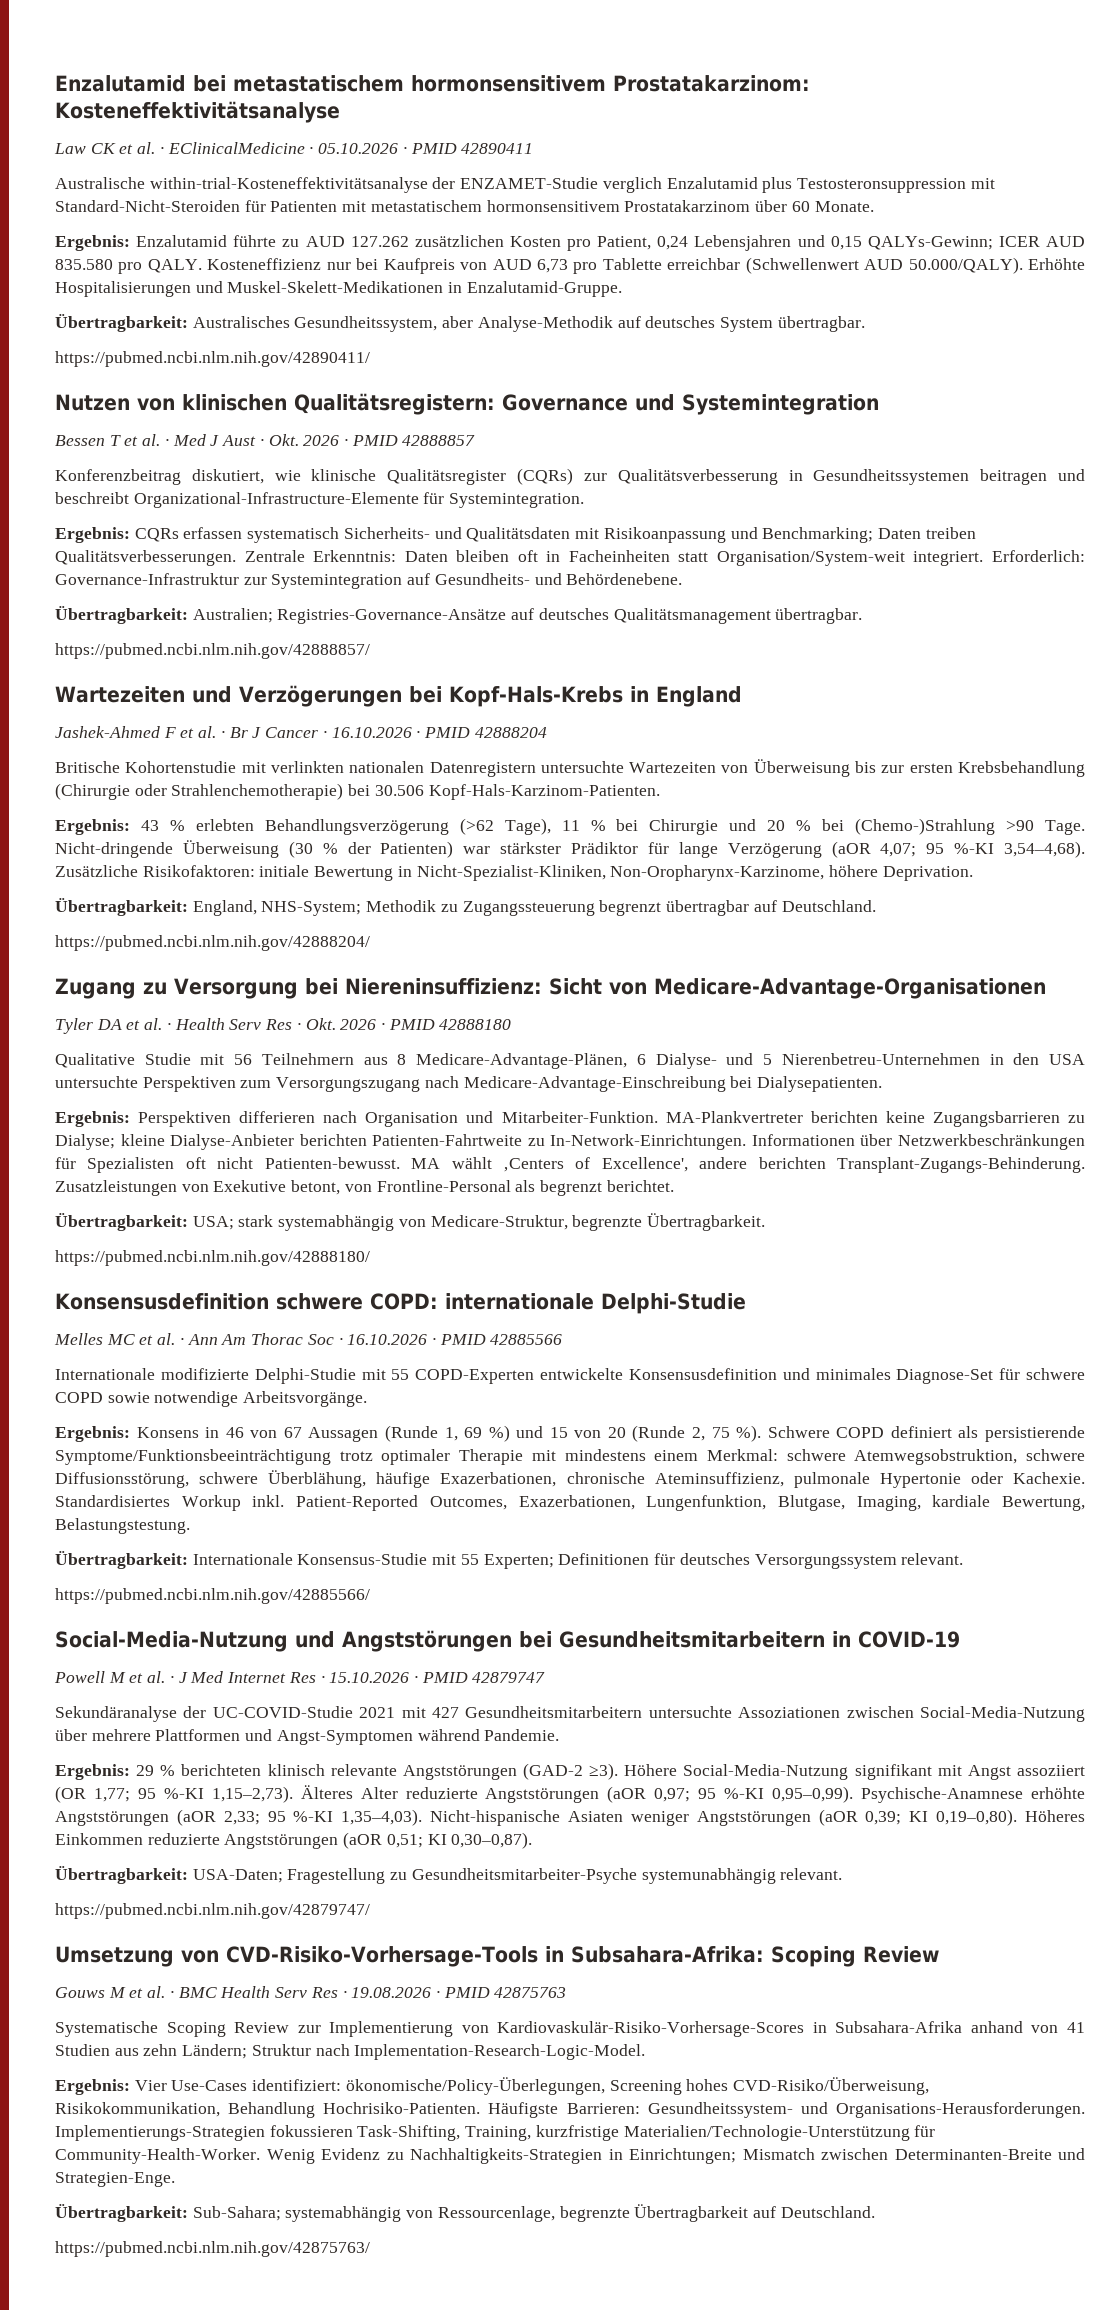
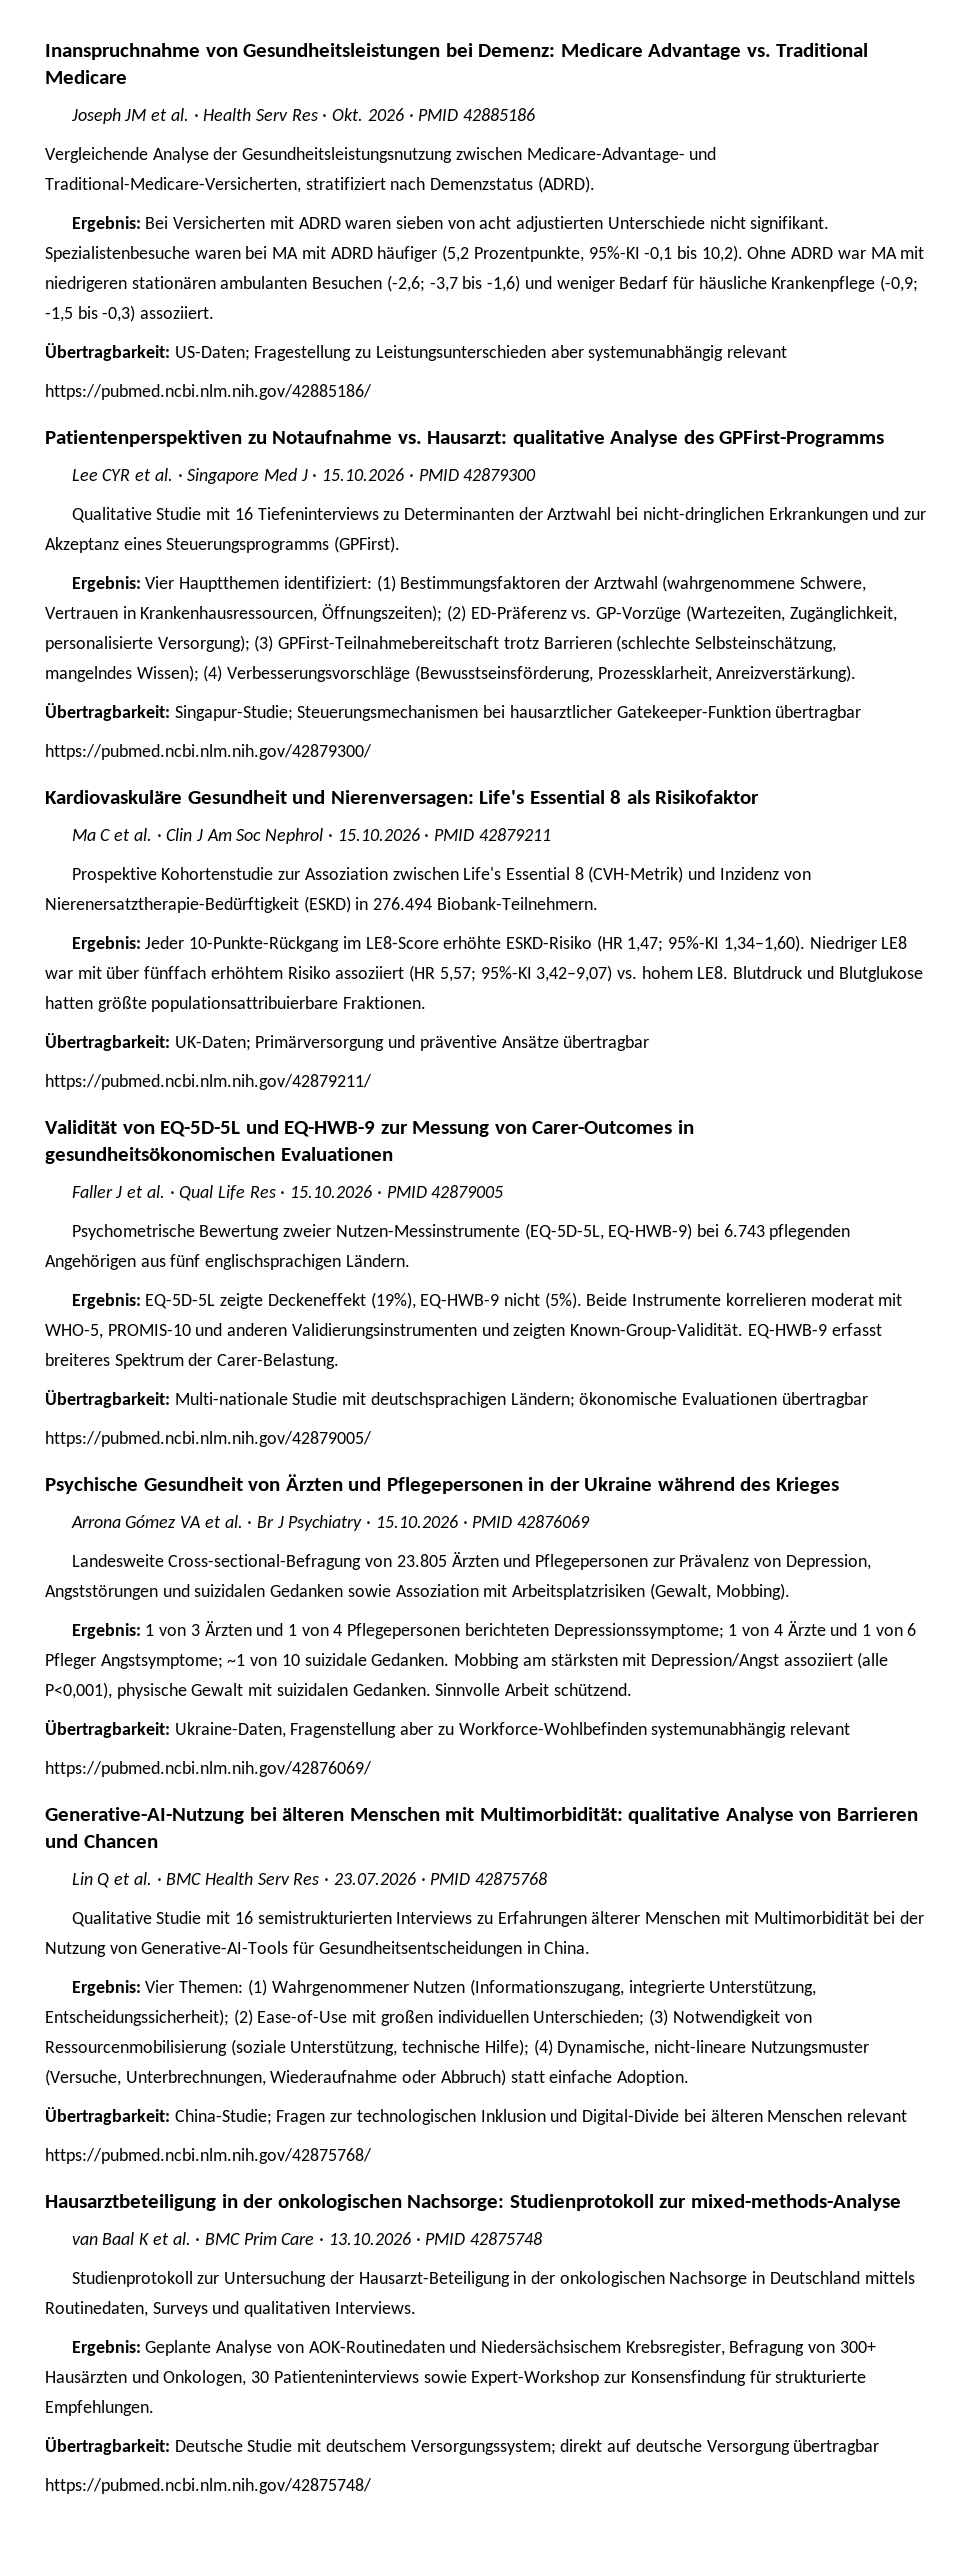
- Enzalutamid bei metastatischem hormonsensitivem Prostatakarzinom: Kosteneffektivitätsanalyse
- Law CK et al. · EClinicalMedicine · 05.10.2026 · PMID 42890411
- Australische within-trial-Kosteneffektivitätsanalyse der ENZAMET-Studie verglich Enzalutamid plus Testosteronsuppression mit Standard-Nicht-Steroiden für Patienten mit metastatischem hormonsensitivem Prostatakarzinom über 60 Monate.
- Ergebnis: Enzalutamid führte zu AUD 127.262 zusätzlichen Kosten pro Patient, 0,24 Lebensjahren und 0,15 QALYs-Gewinn; ICER AUD 835.580 pro QALY. Kosteneffizienz nur bei Kaufpreis von AUD 6,73 pro Tablette erreichbar (Schwellenwert AUD 50.000/QALY). Erhöhte Hospitalisierungen und Muskel-Skelett-Medikationen in Enzalutamid-Gruppe.
- Übertragbarkeit: Australisches Gesundheitssystem, aber Analyse-Methodik auf deutsches System übertragbar.
- https://pubmed.ncbi.nlm.nih.gov/42890411/
- Nutzen von klinischen Qualitätsregistern: Governance und Systemintegration
- Bessen T et al. · Med J Aust · Okt. 2026 · PMID 42888857
- Konferenzbeitrag diskutiert, wie klinische Qualitätsregister (CQRs) zur Qualitätsverbesserung in Gesundheitssystemen beitragen und beschreibt Organizational-Infrastructure-Elemente für Systemintegration.
- Ergebnis: CQRs erfassen systematisch Sicherheits- und Qualitätsdaten mit Risikoanpassung und Benchmarking; Daten treiben Qualitätsverbesserungen. Zentrale Erkenntnis: Daten bleiben oft in Facheinheiten statt Organisation/System-weit integriert. Erforderlich: Governance-Infrastruktur zur Systemintegration auf Gesundheits- und Behördenebene.
- Übertragbarkeit: Australien; Registries-Governance-Ansätze auf deutsches Qualitätsmanagement übertragbar.
- https://pubmed.ncbi.nlm.nih.gov/42888857/
- Wartezeiten und Verzögerungen bei Kopf-Hals-Krebs in England
- Jashek-Ahmed F et al. · Br J Cancer · 16.10.2026 · PMID 42888204
- Britische Kohortenstudie mit verlinkten nationalen Datenregistern untersuchte Wartezeiten von Überweisung bis zur ersten Krebsbehandlung (Chirurgie oder Strahlenchemotherapie) bei 30.506 Kopf-Hals-Karzinom-Patienten.
- Ergebnis: 43 % erlebten Behandlungsverzögerung (>62 Tage), 11 % bei Chirurgie und 20 % bei (Chemo-)Strahlung >90 Tage. Nicht-dringende Überweisung (30 % der Patienten) war stärkster Prädiktor für lange Verzögerung (aOR 4,07; 95 %-KI 3,54–4,68). Zusätzliche Risikofaktoren: initiale Bewertung in Nicht-Spezialist-Kliniken, Non-Oropharynx-Karzinome, höhere Deprivation.
- Übertragbarkeit: England, NHS-System; Methodik zu Zugangssteuerung begrenzt übertragbar auf Deutschland.
- https://pubmed.ncbi.nlm.nih.gov/42888204/
- Zugang zu Versorgung bei Niereninsuffizienz: Sicht von Medicare-Advantage-Organisationen
- Tyler DA et al. · Health Serv Res · Okt. 2026 · PMID 42888180
- Qualitative Studie mit 56 Teilnehmern aus 8 Medicare-Advantage-Plänen, 6 Dialyse- und 5 Nierenbetreu-Unternehmen in den USA untersuchte Perspektiven zum Versorgungszugang nach Medicare-Advantage-Einschreibung bei Dialysepatienten.
- Ergebnis: Perspektiven differieren nach Organisation und Mitarbeiter-Funktion. MA-Plankvertreter berichten keine Zugangsbarrieren zu Dialyse; kleine Dialyse-Anbieter berichten Patienten-Fahrtweite zu In-Network-Einrichtungen. Informationen über Netzwerkbeschränkungen für Spezialisten oft nicht Patienten-bewusst. MA wählt ‚Centers of Excellence', andere berichten Transplant-Zugangs-Behinderung. Zusatzleistungen von Exekutive betont, von Frontline-Personal als begrenzt berichtet.
- Übertragbarkeit: USA; stark systemabhängig von Medicare-Struktur, begrenzte Übertragbarkeit.
- https://pubmed.ncbi.nlm.nih.gov/42888180/
- Konsensusdefinition schwere COPD: internationale Delphi-Studie
- Melles MC et al. · Ann Am Thorac Soc · 16.10.2026 · PMID 42885566
- Internationale modifizierte Delphi-Studie mit 55 COPD-Experten entwickelte Konsensusdefinition und minimales Diagnose-Set für schwere COPD sowie notwendige Arbeitsvorgänge.
- Ergebnis: Konsens in 46 von 67 Aussagen (Runde 1, 69 %) und 15 von 20 (Runde 2, 75 %). Schwere COPD definiert als persistierende Symptome/Funktionsbeeinträchtigung trotz optimaler Therapie mit mindestens einem Merkmal: schwere Atemwegsobstruktion, schwere Diffusionsstörung, schwere Überblähung, häufige Exazerbationen, chronische Ateminsuffizienz, pulmonale Hypertonie oder Kachexie. Standardisiertes Workup inkl. Patient-Reported Outcomes, Exazerbationen, Lungenfunktion, Blutgase, Imaging, kardiale Bewertung, Belastungstestung.
- Übertragbarkeit: Internationale Konsensus-Studie mit 55 Experten; Definitionen für deutsches Versorgungssystem relevant.
- https://pubmed.ncbi.nlm.nih.gov/42885566/
- Social-Media-Nutzung und Angststörungen bei Gesundheitsmitarbeitern in COVID-19
- Powell M et al. · J Med Internet Res · 15.10.2026 · PMID 42879747
- Sekundäranalyse der UC-COVID-Studie 2021 mit 427 Gesundheitsmitarbeitern untersuchte Assoziationen zwischen Social-Media-Nutzung über mehrere Plattformen und Angst-Symptomen während Pandemie.
- Ergebnis: 29 % berichteten klinisch relevante Angststörungen (GAD-2 ≥3). Höhere Social-Media-Nutzung signifikant mit Angst assoziiert (OR 1,77; 95 %-KI 1,15–2,73). Älteres Alter reduzierte Angststörungen (aOR 0,97; 95 %-KI 0,95–0,99). Psychische-Anamnese erhöhte Angststörungen (aOR 2,33; 95 %-KI 1,35–4,03). Nicht-hispanische Asiaten weniger Angststörungen (aOR 0,39; KI 0,19–0,80). Höheres Einkommen reduzierte Angststörungen (aOR 0,51; KI 0,30–0,87).
- Übertragbarkeit: USA-Daten; Fragestellung zu Gesundheitsmitarbeiter-Psyche systemunabhängig relevant.
- https://pubmed.ncbi.nlm.nih.gov/42879747/
- Umsetzung von CVD-Risiko-Vorhersage-Tools in Subsahara-Afrika: Scoping Review
- Gouws M et al. · BMC Health Serv Res · 19.08.2026 · PMID 42875763
- Systematische Scoping Review zur Implementierung von Kardiovaskulär-Risiko-Vorhersage-Scores in Subsahara-Afrika anhand von 41 Studien aus zehn Ländern; Struktur nach Implementation-Research-Logic-Model.
- Ergebnis: Vier Use-Cases identifiziert: ökonomische/Policy-Überlegungen, Screening hohes CVD-Risiko/Überweisung, Risikokommunikation, Behandlung Hochrisiko-Patienten. Häufigste Barrieren: Gesundheitssystem- und Organisations-Herausforderungen. Implementierungs-Strategien fokussieren Task-Shifting, Training, kurzfristige Materialien/Technologie-Unterstützung für Community-Health-Worker. Wenig Evidenz zu Nachhaltigkeits-Strategien in Einrichtungen; Mismatch zwischen Determinanten-Breite und Strategien-Enge.
- Übertragbarkeit: Sub-Sahara; systemabhängig von Ressourcenlage, begrenzte Übertragbarkeit auf Deutschland.
- https://pubmed.ncbi.nlm.nih.gov/42875763/
+ Inanspruchnahme von Gesundheitsleistungen bei Demenz: Medicare Advantage vs. Traditional Medicare
+ Joseph JM et al. · Health Serv Res · Okt. 2026 · PMID 42885186
+ Vergleichende Analyse der Gesundheitsleistungsnutzung zwischen Medicare-Advantage- und Traditional-Medicare-Versicherten, stratifiziert nach Demenzstatus (ADRD).
+ Ergebnis: Bei Versicherten mit ADRD waren sieben von acht adjustierten Unterschiede nicht signifikant. Spezialistenbesuche waren bei MA mit ADRD häufiger (5,2 Prozentpunkte, 95%-KI -0,1 bis 10,2). Ohne ADRD war MA mit niedrigeren stationären ambulanten Besuchen (-2,6; -3,7 bis -1,6) und weniger Bedarf für häusliche Krankenpflege (-0,9; -1,5 bis -0,3) assoziiert.
+ Übertragbarkeit: US-Daten; Fragestellung zu Leistungsunterschieden aber systemunabhängig relevant
+ https://pubmed.ncbi.nlm.nih.gov/42885186/
+ Patientenperspektiven zu Notaufnahme vs. Hausarzt: qualitative Analyse des GPFirst-Programms
+ Lee CYR et al. · Singapore Med J · 15.10.2026 · PMID 42879300
+ Qualitative Studie mit 16 Tiefeninterviews zu Determinanten der Arztwahl bei nicht-dringlichen Erkrankungen und zur Akzeptanz eines Steuerungsprogramms (GPFirst).
+ Ergebnis: Vier Hauptthemen identifiziert: (1) Bestimmungsfaktoren der Arztwahl (wahrgenommene Schwere, Vertrauen in Krankenhausressourcen, Öffnungszeiten); (2) ED-Präferenz vs. GP-Vorzüge (Wartezeiten, Zugänglichkeit, personalisierte Versorgung); (3) GPFirst-Teilnahmebereitschaft trotz Barrieren (schlechte Selbsteinschätzung, mangelndes Wissen); (4) Verbesserungsvorschläge (Bewusstseinsförderung, Prozessklarheit, Anreizverstärkung).
+ Übertragbarkeit: Singapur-Studie; Steuerungsmechanismen bei hausarztlicher Gatekeeper-Funktion übertragbar
+ https://pubmed.ncbi.nlm.nih.gov/42879300/
+ Kardiovaskuläre Gesundheit und Nierenversagen: Life's Essential 8 als Risikofaktor
+ Ma C et al. · Clin J Am Soc Nephrol · 15.10.2026 · PMID 42879211
+ Prospektive Kohortenstudie zur Assoziation zwischen Life's Essential 8 (CVH-Metrik) und Inzidenz von Nierenersatztherapie-Bedürftigkeit (ESKD) in 276.494 Biobank-Teilnehmern.
+ Ergebnis: Jeder 10-Punkte-Rückgang im LE8-Score erhöhte ESKD-Risiko (HR 1,47; 95%-KI 1,34–1,60). Niedriger LE8 war mit über fünffach erhöhtem Risiko assoziiert (HR 5,57; 95%-KI 3,42–9,07) vs. hohem LE8. Blutdruck und Blutglukose hatten größte populationsattribuierbare Fraktionen.
+ Übertragbarkeit: UK-Daten; Primärversorgung und präventive Ansätze übertragbar
+ https://pubmed.ncbi.nlm.nih.gov/42879211/
+ Validität von EQ-5D-5L und EQ-HWB-9 zur Messung von Carer-Outcomes in gesundheitsökonomischen Evaluationen
+ Faller J et al. · Qual Life Res · 15.10.2026 · PMID 42879005
+ Psychometrische Bewertung zweier Nutzen-Messinstrumente (EQ-5D-5L, EQ-HWB-9) bei 6.743 pflegenden Angehörigen aus fünf englischsprachigen Ländern.
+ Ergebnis: EQ-5D-5L zeigte Deckeneffekt (19%), EQ-HWB-9 nicht (5%). Beide Instrumente korrelieren moderat mit WHO-5, PROMIS-10 und anderen Validierungsinstrumenten und zeigten Known-Group-Validität. EQ-HWB-9 erfasst breiteres Spektrum der Carer-Belastung.
+ Übertragbarkeit: Multi-nationale Studie mit deutschsprachigen Ländern; ökonomische Evaluationen übertragbar
+ https://pubmed.ncbi.nlm.nih.gov/42879005/
+ Psychische Gesundheit von Ärzten und Pflegepersonen in der Ukraine während des Krieges
+ Arrona Gómez VA et al. · Br J Psychiatry · 15.10.2026 · PMID 42876069
+ Landesweite Cross-sectional-Befragung von 23.805 Ärzten und Pflegepersonen zur Prävalenz von Depression, Angststörungen und suizidalen Gedanken sowie Assoziation mit Arbeitsplatzrisiken (Gewalt, Mobbing).
+ Ergebnis: 1 von 3 Ärzten und 1 von 4 Pflegepersonen berichteten Depressionssymptome; 1 von 4 Ärzte und 1 von 6 Pfleger Angstsymptome; ~1 von 10 suizidale Gedanken. Mobbing am stärksten mit Depression/Angst assoziiert (alle P<0,001), physische Gewalt mit suizidalen Gedanken. Sinnvolle Arbeit schützend.
+ Übertragbarkeit: Ukraine-Daten, Fragenstellung aber zu Workforce-Wohlbefinden systemunabhängig relevant
+ https://pubmed.ncbi.nlm.nih.gov/42876069/
+ Generative-AI-Nutzung bei älteren Menschen mit Multimorbidität: qualitative Analyse von Barrieren und Chancen
+ Lin Q et al. · BMC Health Serv Res · 23.07.2026 · PMID 42875768
+ Qualitative Studie mit 16 semistrukturierten Interviews zu Erfahrungen älterer Menschen mit Multimorbidität bei der Nutzung von Generative-AI-Tools für Gesundheitsentscheidungen in China.
+ Ergebnis: Vier Themen: (1) Wahrgenommener Nutzen (Informationszugang, integrierte Unterstützung, Entscheidungssicherheit); (2) Ease-of-Use mit großen individuellen Unterschieden; (3) Notwendigkeit von Ressourcenmobilisierung (soziale Unterstützung, technische Hilfe); (4) Dynamische, nicht-lineare Nutzungsmuster (Versuche, Unterbrechnungen, Wiederaufnahme oder Abbruch) statt einfache Adoption.
+ Übertragbarkeit: China-Studie; Fragen zur technologischen Inklusion und Digital-Divide bei älteren Menschen relevant
+ https://pubmed.ncbi.nlm.nih.gov/42875768/
+ Hausarztbeteiligung in der onkologischen Nachsorge: Studienprotokoll zur mixed-methods-Analyse
+ van Baal K et al. · BMC Prim Care · 13.10.2026 · PMID 42875748
+ Studienprotokoll zur Untersuchung der Hausarzt-Beteiligung in der onkologischen Nachsorge in Deutschland mittels Routinedaten, Surveys und qualitativen Interviews.
+ Ergebnis: Geplante Analyse von AOK-Routinedaten und Niedersächsischem Krebsregister, Befragung von 300+ Hausärzten und Onkologen, 30 Patienteninterviews sowie Expert-Workshop zur Konsensfindung für strukturierte Empfehlungen.
+ Übertragbarkeit: Deutsche Studie mit deutschem Versorgungssystem; direkt auf deutsche Versorgung übertragbar
+ https://pubmed.ncbi.nlm.nih.gov/42875748/

